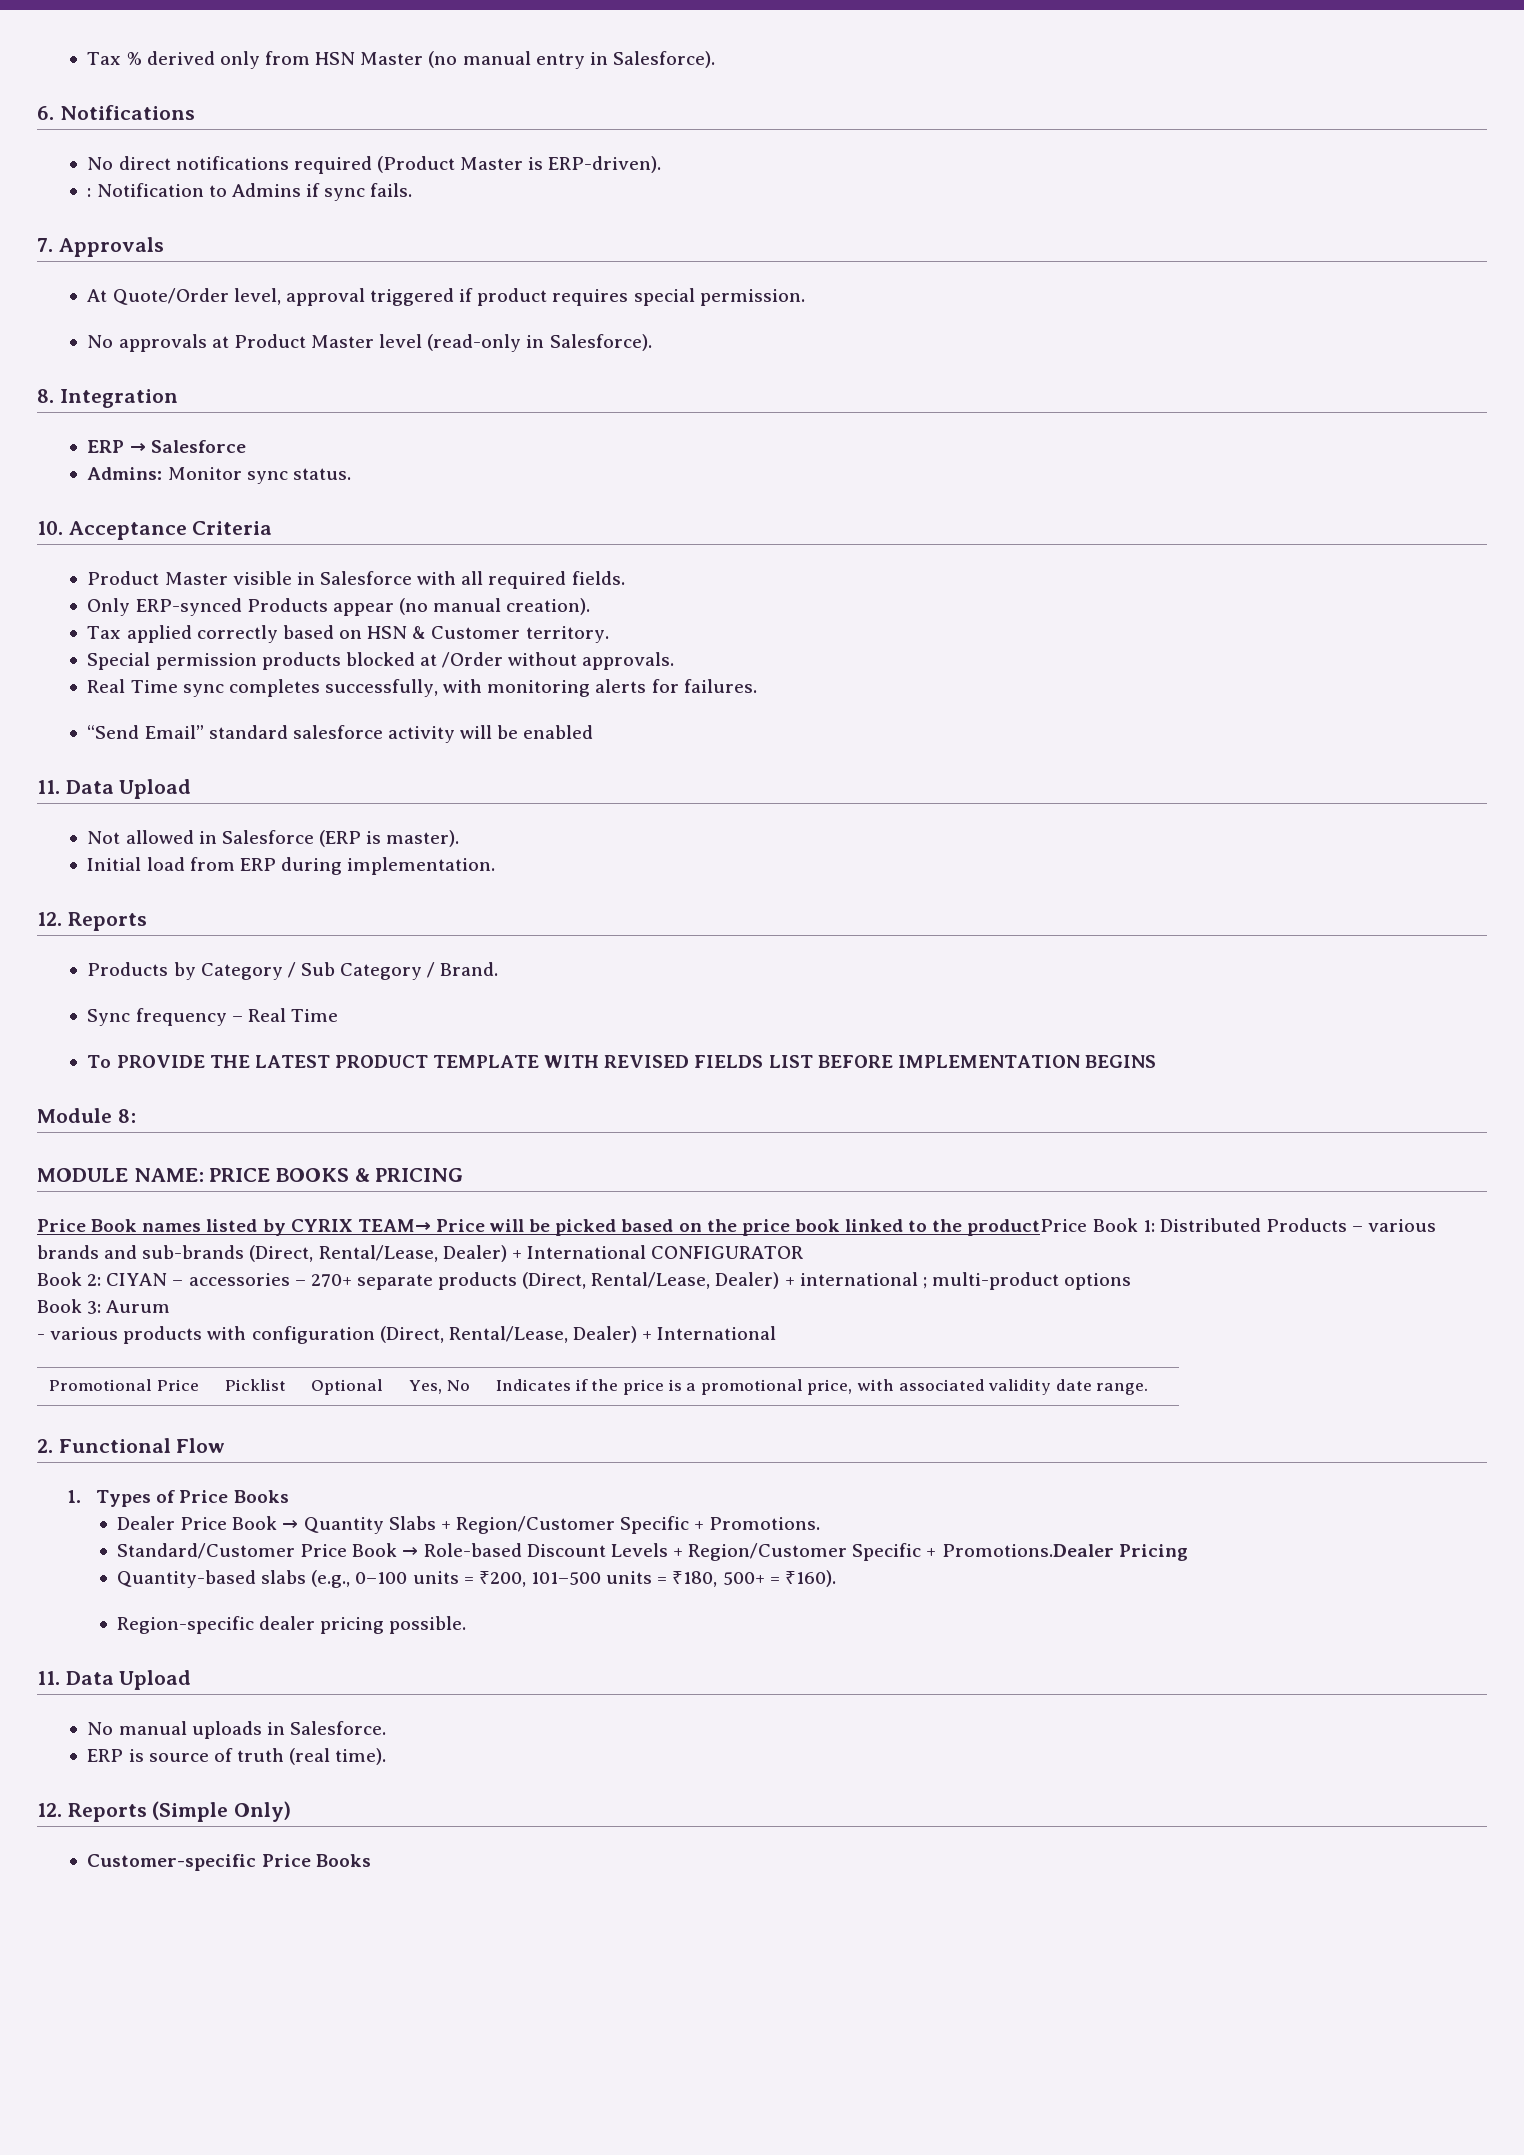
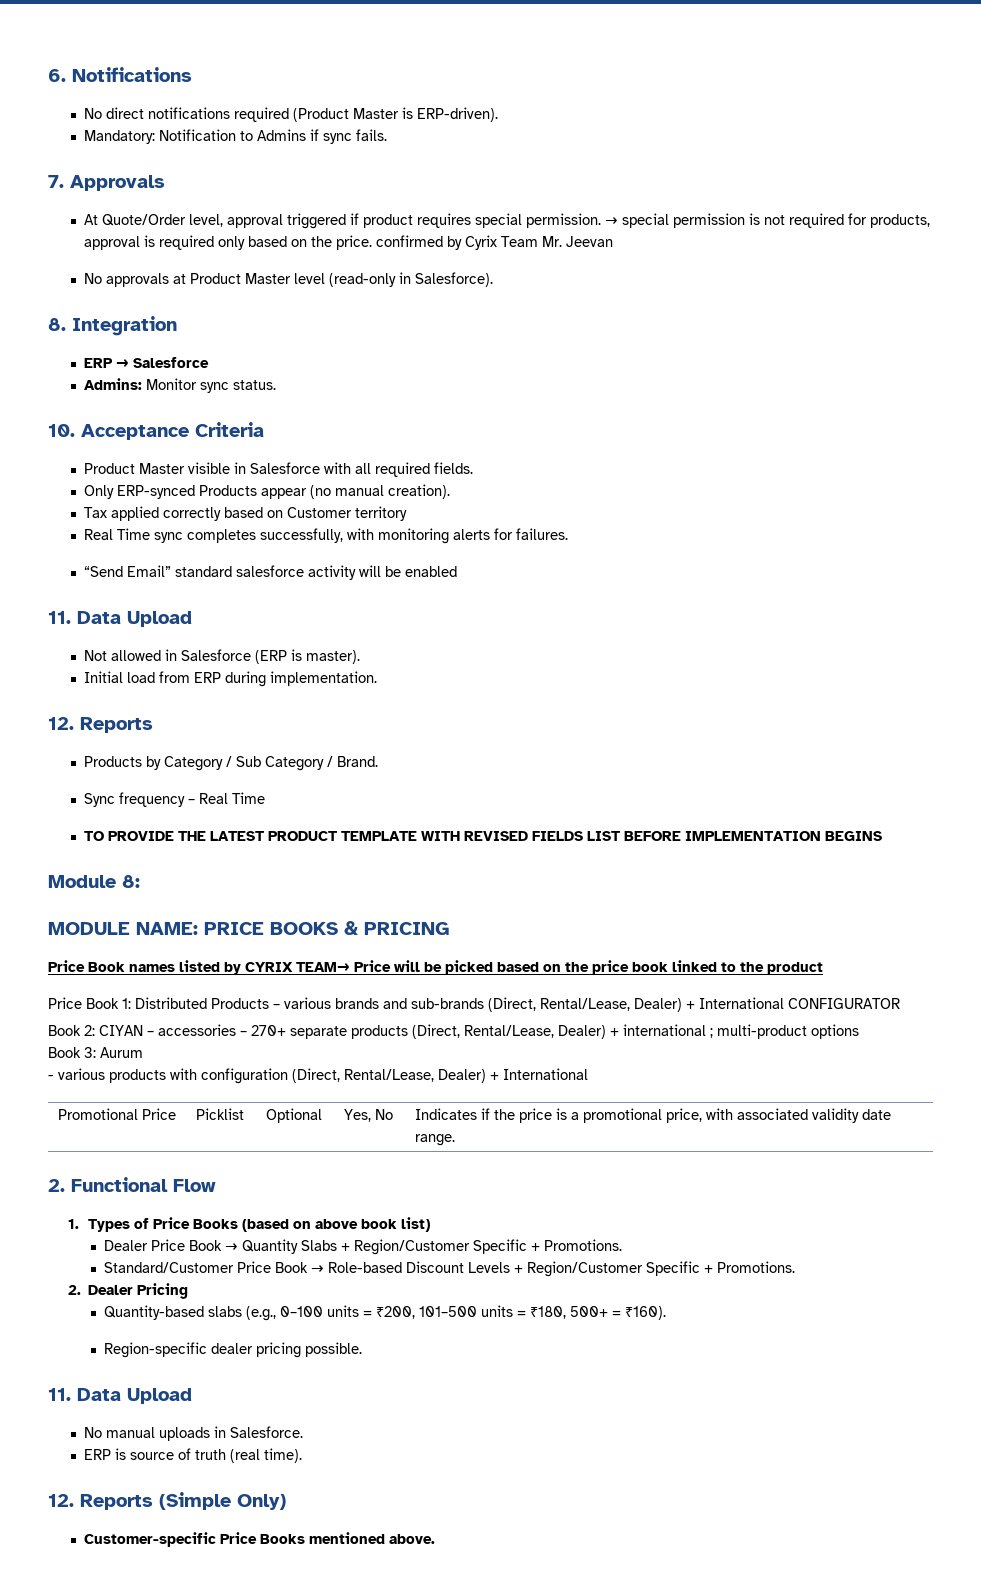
- Tax % derived only from HSN Master (no manual entry in Salesforce).
- : Notification to Admins if sync fails.
+ Mandatory: Notification to Admins if sync fails.
+ → special permission is not required for products, approval is required only based on the price. confirmed by Cyrix Team Mr. Jeevan
- Tax applied correctly based on HSN & Customer territory.
- Special permission products blocked at /Order without approvals.
+ Tax applied correctly based on Customer territory
- To PROVIDE THE LATEST PRODUCT TEMPLATE WITH REVISED FIELDS LIST BEFORE IMPLEMENTATION BEGINS
+ TO PROVIDE THE LATEST PRODUCT TEMPLATE WITH REVISED FIELDS LIST BEFORE IMPLEMENTATION BEGINS
- Price Book names listed by CYRIX TEAM→ Price will be picked based on the price book linked to the productPrice Book 1: Distributed Products – various brands and sub-brands (Direct, Rental/Lease, Dealer) + International CONFIGURATOR
+ Price Book names listed by CYRIX TEAM→ Price will be picked based on the price book linked to the product
+ Price Book 1: Distributed Products – various brands and sub-brands (Direct, Rental/Lease, Dealer) + International CONFIGURATOR
- 1. Types of Price Books
+ 1. Types of Price Books (based on above book list)
- Standard/Customer Price Book → Role-based Discount Levels + Region/Customer Specific + Promotions.Dealer Pricing
+ Standard/Customer Price Book → Role-based Discount Levels + Region/Customer Specific + Promotions.
+ 2. Dealer Pricing
- Customer-specific Price Books
+ Customer-specific Price Books mentioned above.

